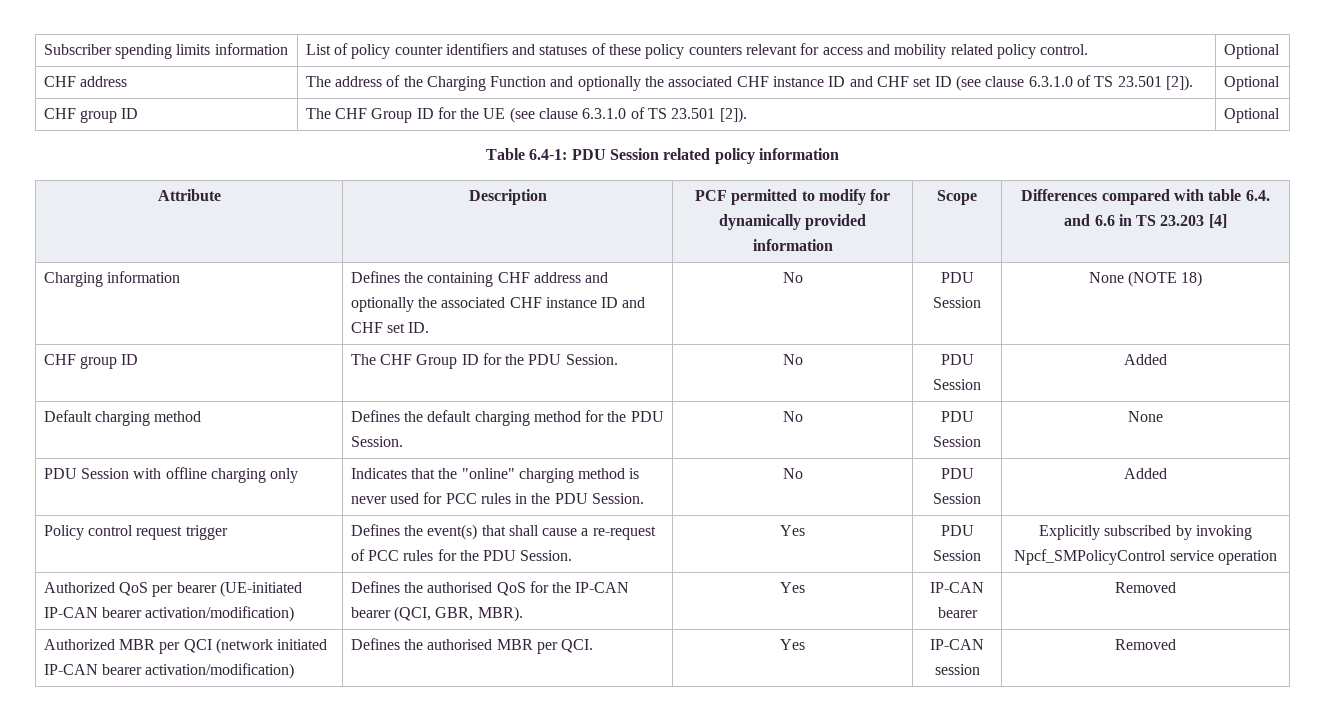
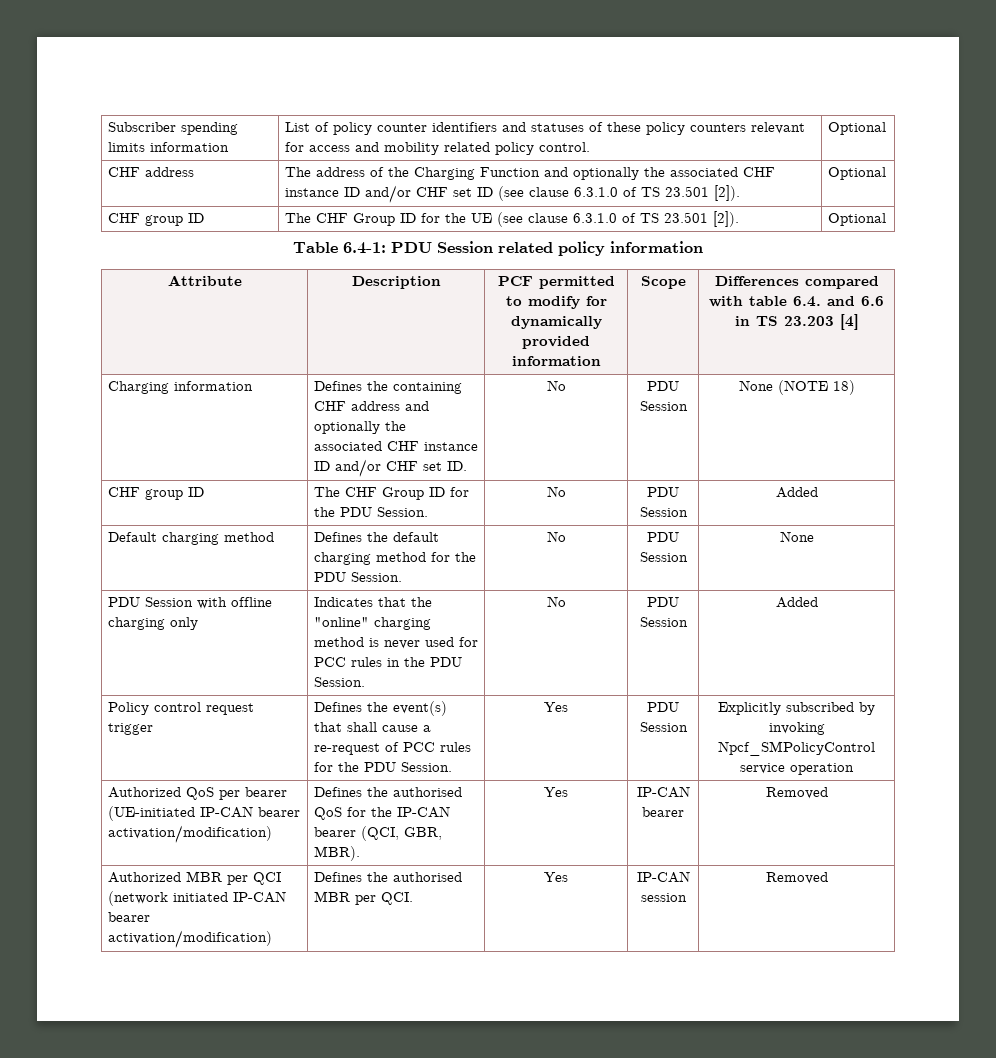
- CHF address | The address of the Charging Function and optionally the associated CHF instance ID and CHF set ID (see clause 6.3.1.0 of TS 23.501 [2]). | Optional
+ CHF address | The address of the Charging Function and optionally the associated CHF instance ID and/or CHF set ID (see clause 6.3.1.0 of TS 23.501 [2]). | Optional
- Charging information | Defines the containing CHF address and optionally the associated CHF instance ID and CHF set ID. | No | PDU Session | None (NOTE 18)
+ Charging information | Defines the containing CHF address and optionally the associated CHF instance ID and/or CHF set ID. | No | PDU Session | None (NOTE 18)

